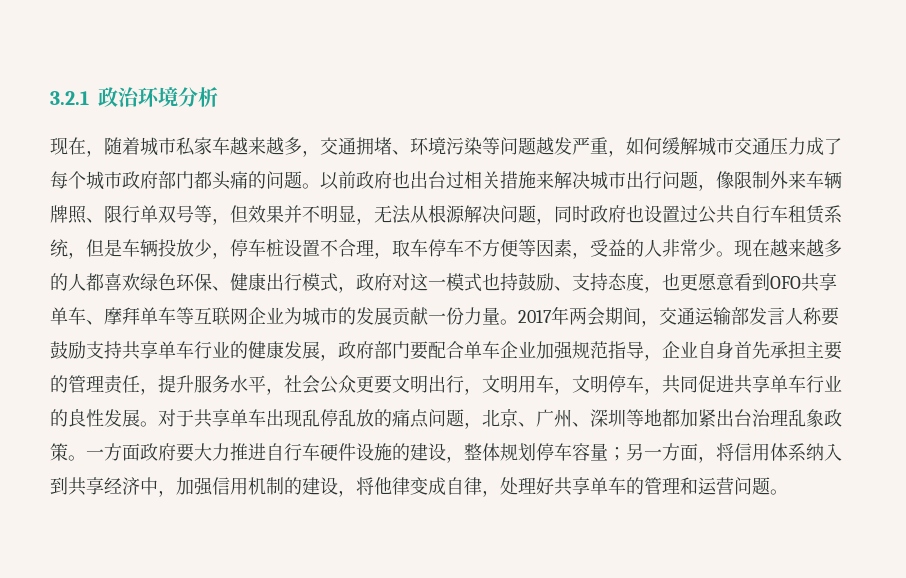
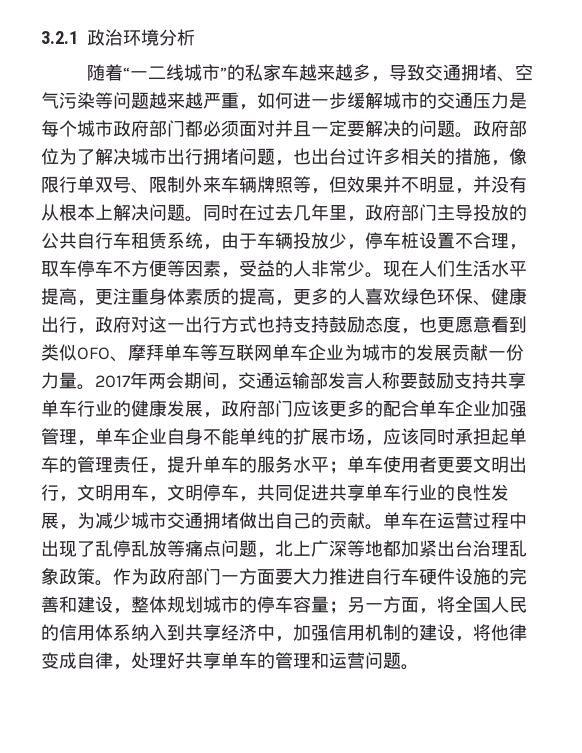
- 现在，随着城市私家车越来越多，交通拥堵、环境污染等问题越发严重，如何缓解城市交通压力成了每个城市政府部门都头痛的问题。以前政府也出台过相关措施来解决城市出行问题，像限制外来车辆牌照、限行单双号等，但效果并不明显，无法从根源解决问题，同时政府也设置过公共自行车租赁系统，但是车辆投放少，停车桩设置不合理，取车停车不方便等因素，受益的人非常少。
+ 随着“一二线城市”的私家车越来越多，导致交通拥堵、空气污染等问题越来越严重，如何进一步缓解城市的交通压力是每个城市政府部门都必须面对并且一定要解决的问题。政府部位为了解决城市出行拥堵问题，也出台过许多相关的措施，像限行单双号、限制外来车辆牌照等，但效果并不明显，并没有从根本上解决问题。同时在过去几年里，政府部门主导投放的公共自行车租赁系统，由于车辆投放少，停车桩设置不合理，取车停车不方便等因素，受益的人非常少。
- 现在越来越多的人都喜欢绿色环保、健康出行模式，政府对这一模式也持鼓励、支持态度，也更愿意看到OFO共享单车、摩拜单车等互联网企业为城市的发展贡献一份力量。
+ 现在人们生活水平提高，更注重身体素质的提高，更多的人喜欢绿色环保、健康出行，政府对这一出行方式也持支持鼓励态度，也更愿意看到类似OFO、摩拜单车等互联网单车企业为城市的发展贡献一份力量。
- 2017年两会期间，交通运输部发言人称要鼓励支持共享单车行业的健康发展，政府部门要配合单车企业加强规范指导，企业自身首先承担主要的管理责任，提升服务水平，社会公众更要文明出行，文明用车，文明停车，共同促进共享单车行业的良性发展。对于共享单车出现乱停乱放的痛点问题，北京、广州、深圳等地都加紧出台治理乱象政策。
+ 2017年两会期间，交通运输部发言人称要鼓励支持共享单车行业的健康发展，政府部门应该更多的配合单车企业加强管理，单车企业自身不能单纯的扩展市场，应该同时承担起单车的管理责任，提升单车的服务水平；单车使用者更要文明出行，文明用车，文明停车，共同促进共享单车行业的良性发展，为减少城市交通拥堵做出自己的贡献。单车在运营过程中出现了乱停乱放等痛点问题，北上广深等地都加紧出台治理乱象政策。
- 一方面政府要大力推进自行车硬件设施的建设，整体规划停车容量；另一方面，将信用体系纳入到共享经济中，加强信用机制的建设，将他律变成自律，处理好共享单车的管理和运营问题。
+ 作为政府部门一方面要大力推进自行车硬件设施的完善和建设，整体规划城市的停车容量；另一方面，将全国人民的信用体系纳入到共享经济中，加强信用机制的建设，将他律变成自律，处理好共享单车的管理和运营问题。

